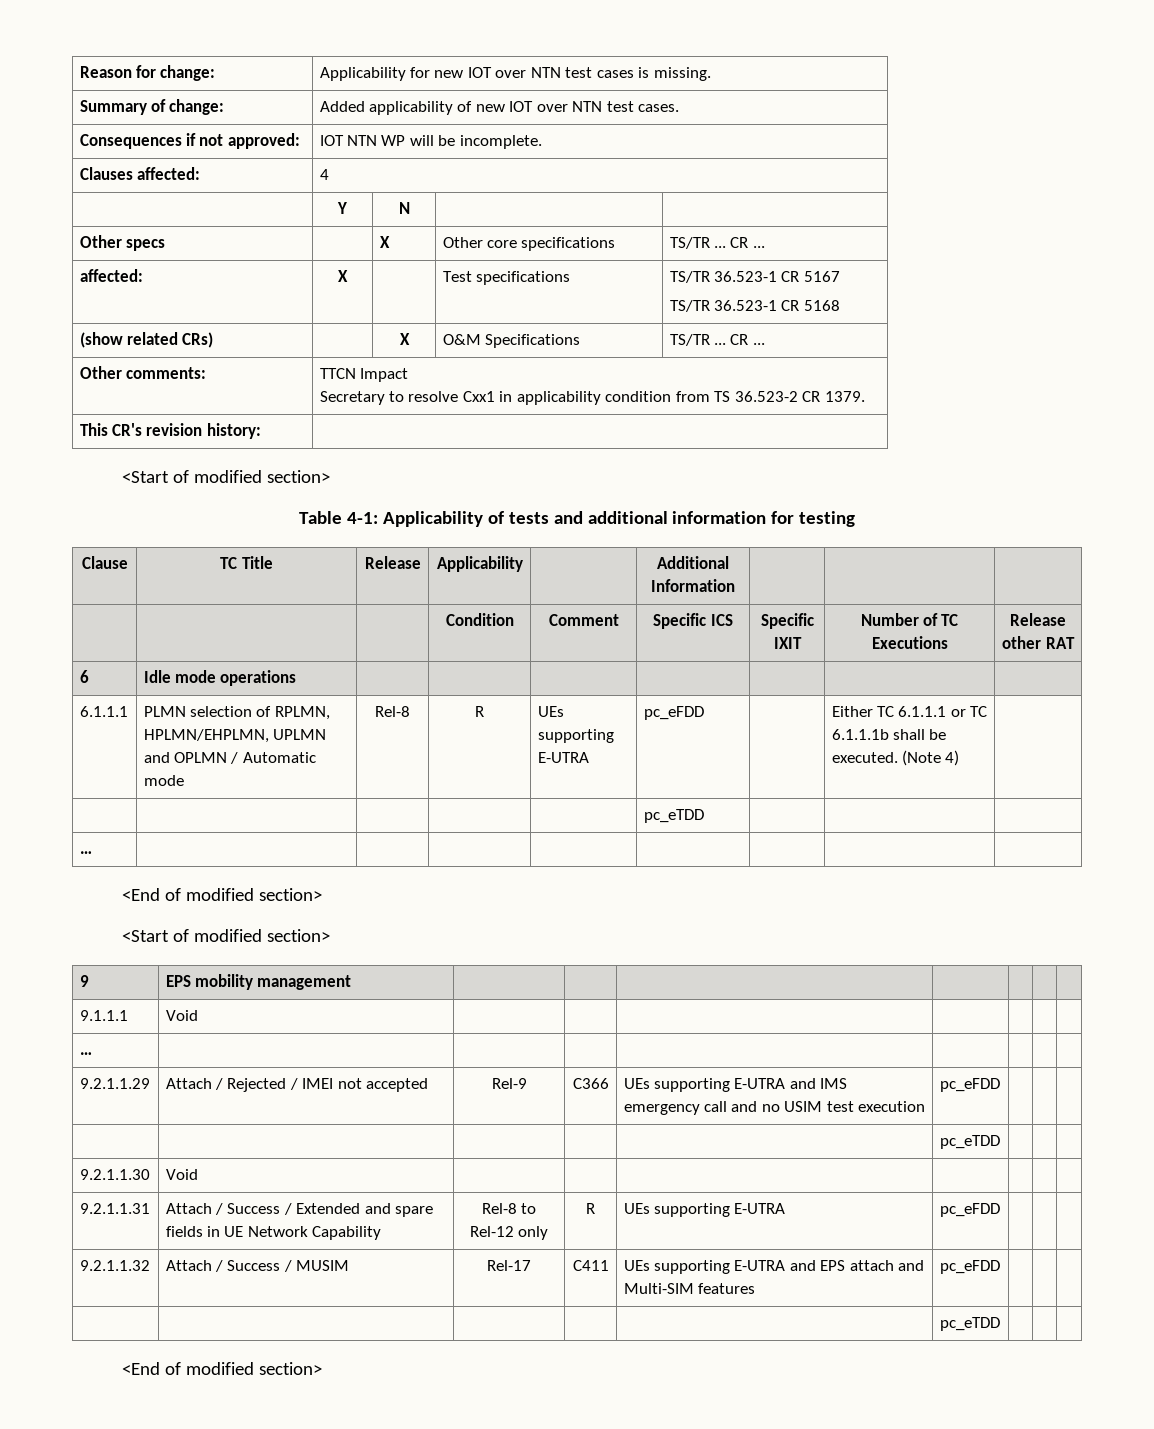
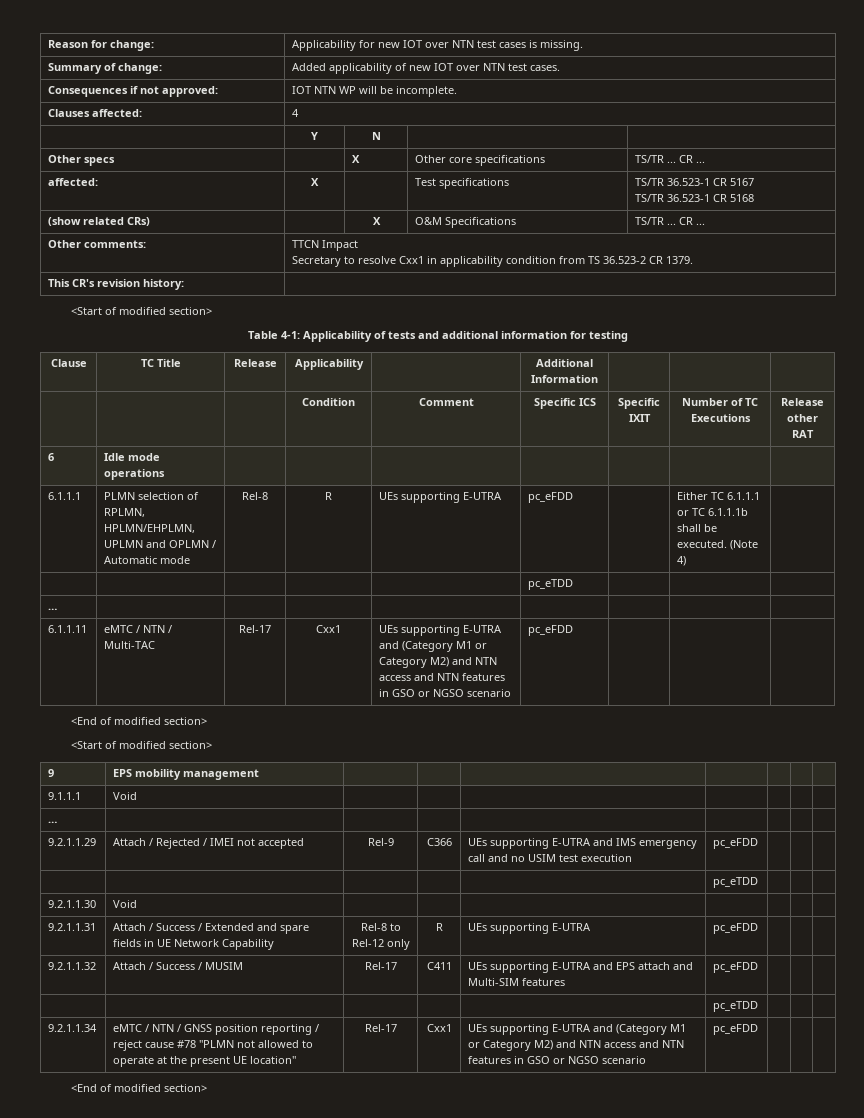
+ 6.1.1.11 | eMTC / NTN / Multi-TAC | Rel-17 | Cxx1 | UEs supporting E-UTRA and (Category M1 or Category M2) and NTN access and NTN features in GSO or NGSO scenario | pc_eFDD | | |
+ 9.2.1.1.34 | eMTC / NTN / GNSS position reporting / reject cause #78 "PLMN not allowed to operate at the present UE location" | Rel-17 | Cxx1 | UEs supporting E-UTRA and (Category M1 or Category M2) and NTN access and NTN features in GSO or NGSO scenario | pc_eFDD

